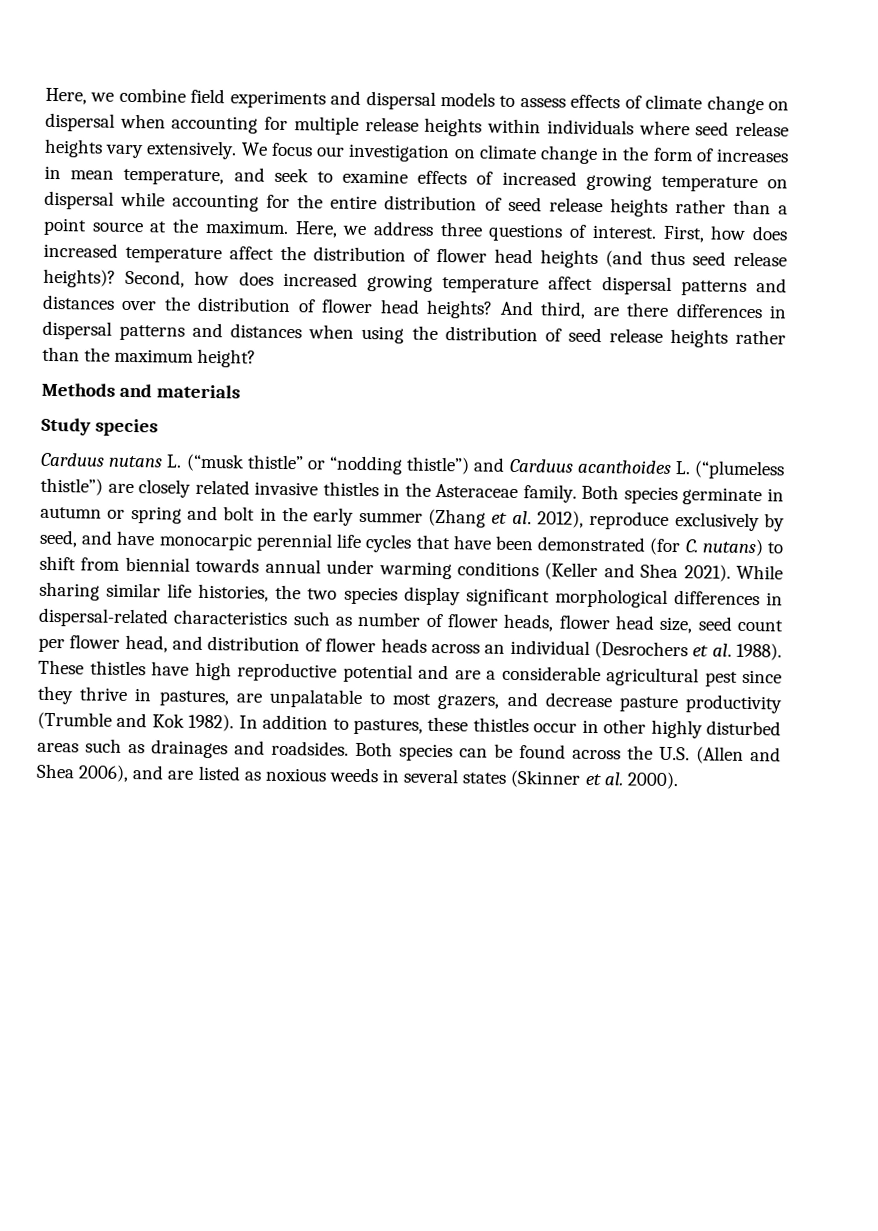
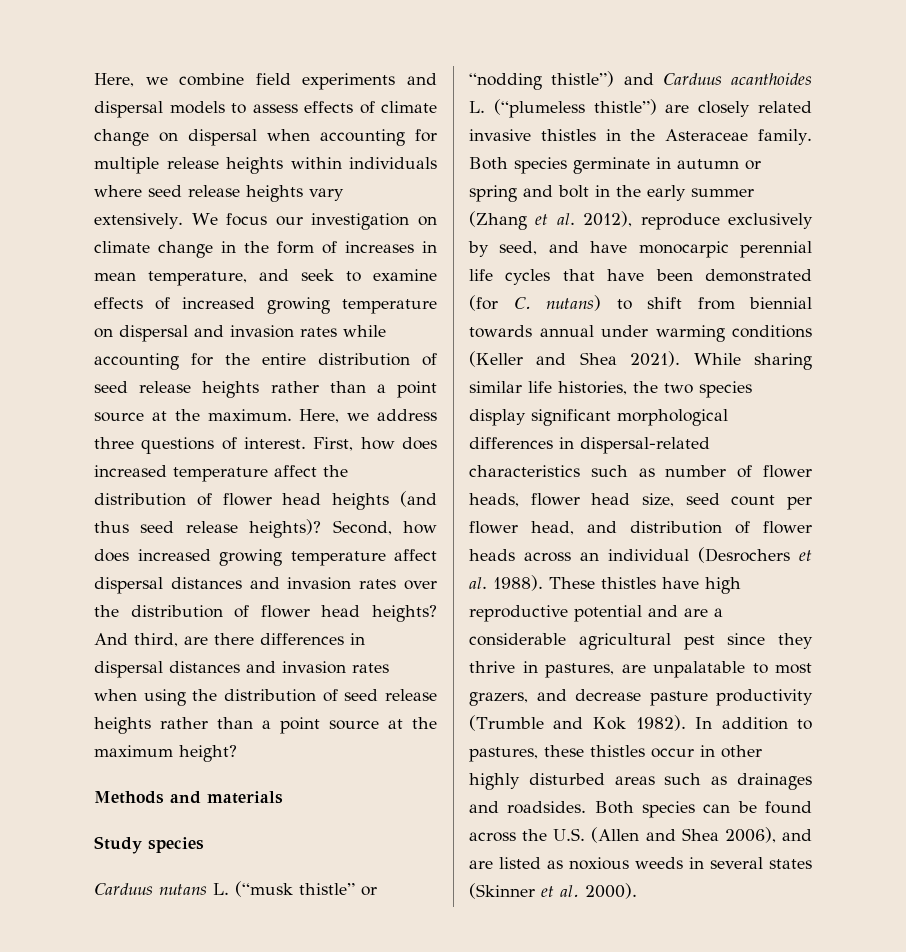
- We focus our investigation on climate change in the form of increases in mean temperature, and seek to examine effects of increased growing temperature on dispersal while accounting for the entire distribution of seed release heights rather than a point source at the maximum.
+ We focus our investigation on climate change in the form of increases in mean temperature, and seek to examine effects of increased growing temperature on dispersal and invasion rates while accounting for the entire distribution of seed release heights rather than a point source at the maximum.
- Second, how does increased growing temperature affect dispersal patterns and distances over the distribution of flower head heights?
+ Second, how does increased growing temperature affect dispersal distances and invasion rates over the distribution of flower head heights?
- And third, are there differences in dispersal patterns and distances when using the distribution of seed release heights rather than the maximum height?
+ And third, are there differences in dispersal distances and invasion rates when using the distribution of seed release heights rather than a point source at the maximum height?

